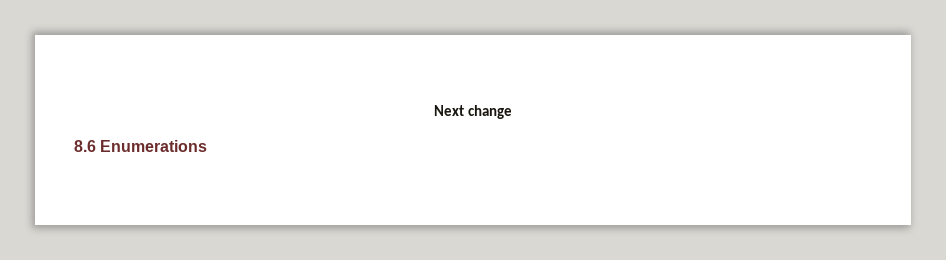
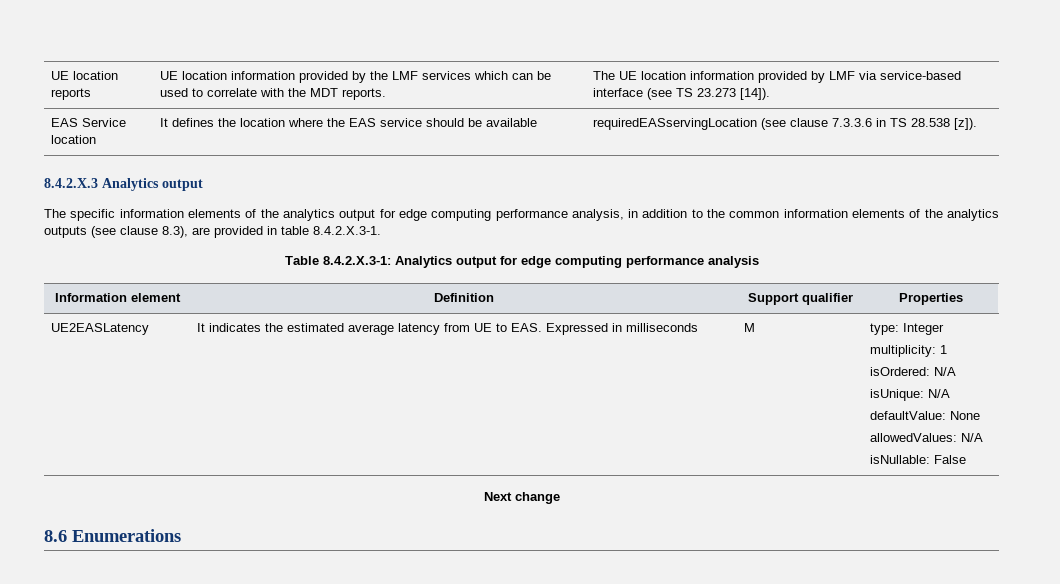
+ UE location reports | UE location information provided by the LMF services which can be used to correlate with the MDT reports. | The UE location information provided by LMF via service-based interface (see TS 23.273 [14]).
+ EAS Service location | It defines the location where the EAS service should be available | requiredEASservingLocation (see clause 7.3.3.6 in TS 28.538 [z]).
+ 8.4.2.X.3 Analytics output
+ The specific information elements of the analytics output for edge computing performance analysis, in addition to the common information elements of the analytics outputs (see clause 8.3), are provided in table 8.4.2.X.3-1.
+ Table 8.4.2.X.3-1: Analytics output for edge computing performance analysis
+ Information element | Definition | Support qualifier | Properties
+ UE2EASLatency | It indicates the estimated average latency from UE to EAS. Expressed in milliseconds | M | type: Integer
+ multiplicity: 1
+ isOrdered: N/A
+ isUnique: N/A
+ defaultValue: None
+ allowedValues: N/A
+ isNullable: False

